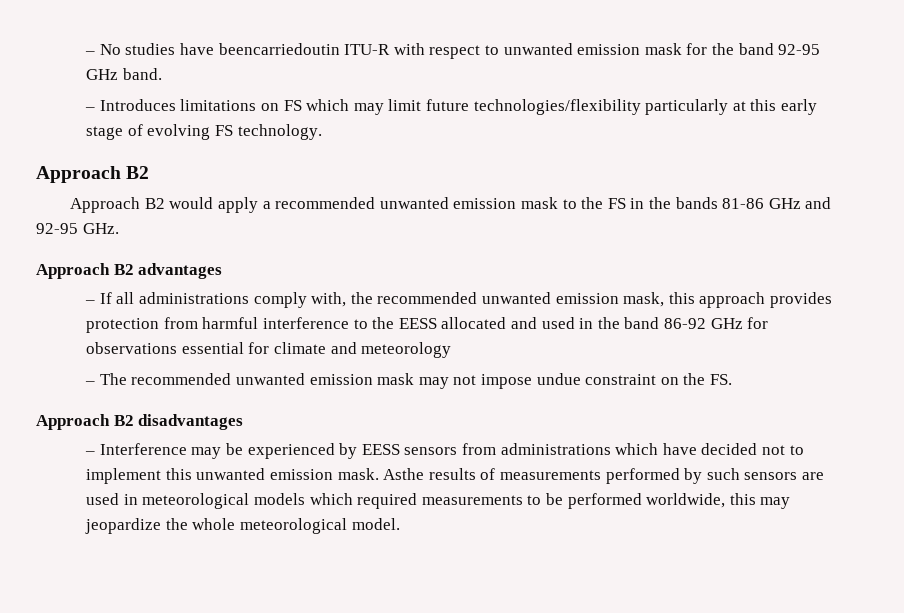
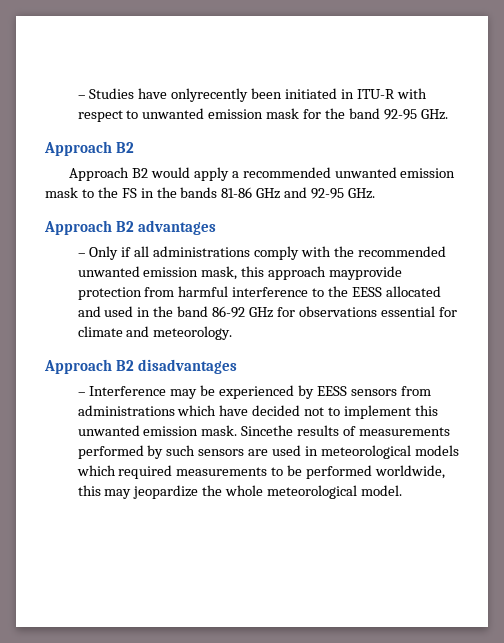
- – No studies have beencarriedoutin ITU-R with respect to unwanted emission mask for the band 92-95 GHz band.
- – Introduces limitations on FS which may limit future technologies/flexibility particularly at this early stage of evolving FS technology.
+ – Studies have onlyrecently been initiated in ITU-R with respect to unwanted emission mask for the band 92-95 GHz.
- – If all administrations comply with, the recommended unwanted emission mask, this approach provides protection from harmful interference to the EESS allocated and used in the band 86-92 GHz for observations essential for climate and meteorology
- – The recommended unwanted emission mask may not impose undue constraint on the FS.
+ – Only if all administrations comply with the recommended unwanted emission mask, this approach mayprovide protection from harmful interference to the EESS allocated and used in the band 86-92 GHz for observations essential for climate and meteorology.
- Asthe results of measurements performed by such sensors are used in meteorological models which required measurements to be performed worldwide, this may jeopardize the whole meteorological model.
+ Sincethe results of measurements performed by such sensors are used in meteorological models which required measurements to be performed worldwide, this may jeopardize the whole meteorological model.

